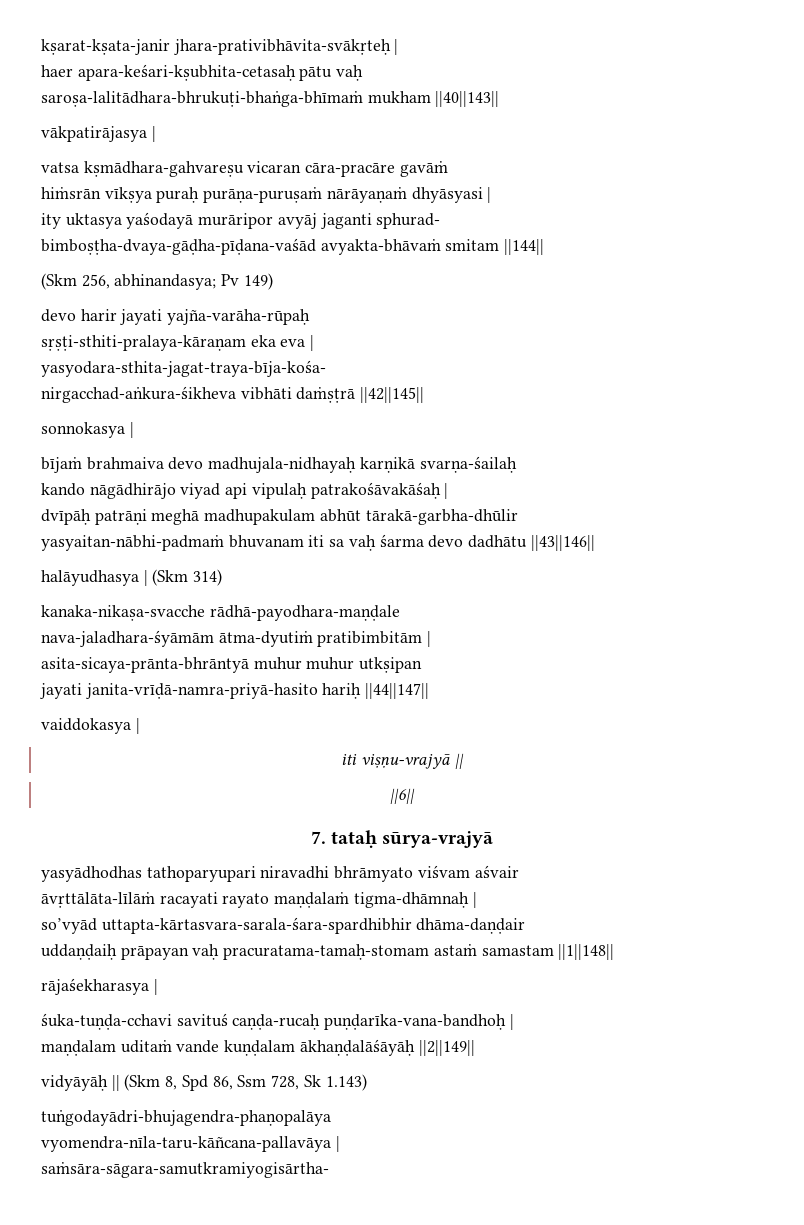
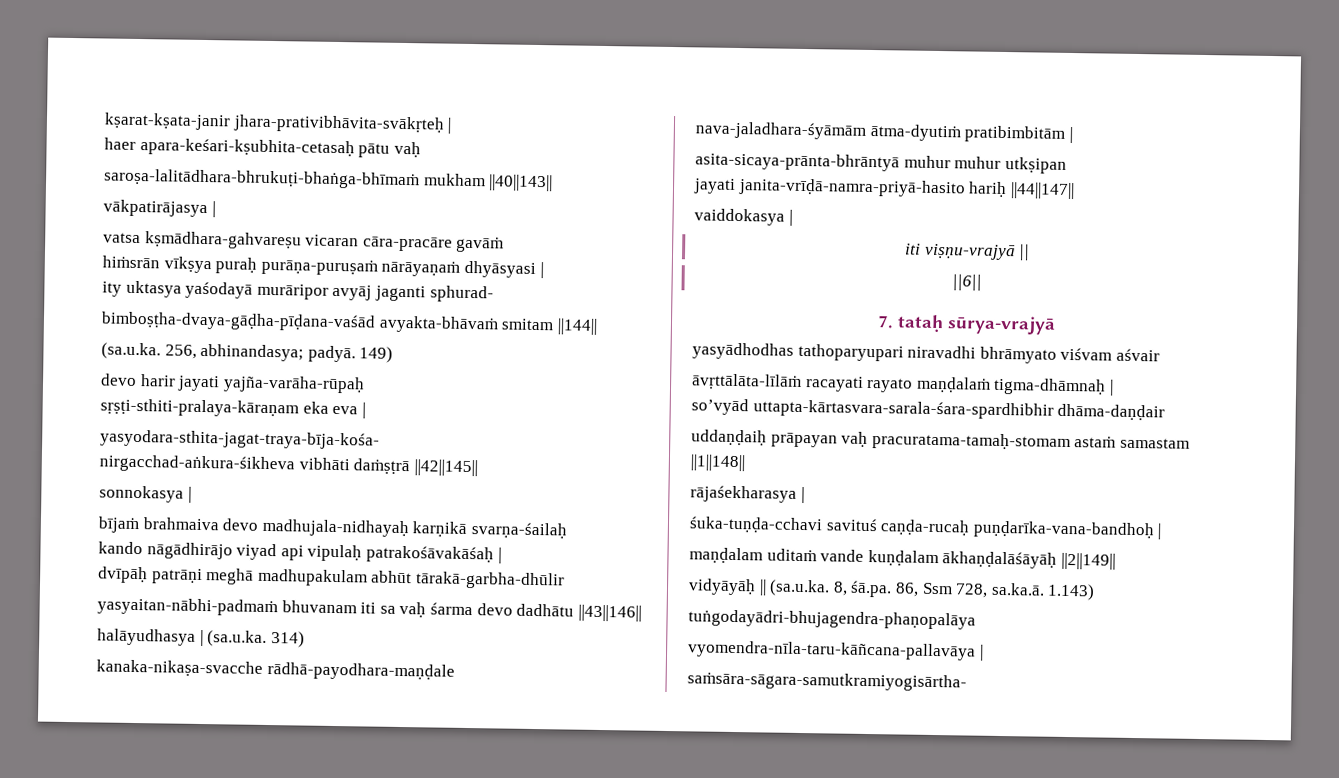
- (Skm 256, abhinandasya; Pv 149)
+ (sa.u.ka. 256, abhinandasya; padyā. 149)
- halāyudhasya | (Skm 314)
+ halāyudhasya | (sa.u.ka. 314)
- vidyāyāḥ || (Skm 8, Spd 86, Ssm 728, Sk 1.143)
+ vidyāyāḥ || (sa.u.ka. 8, śā.pa. 86, Ssm 728, sa.ka.ā. 1.143)

